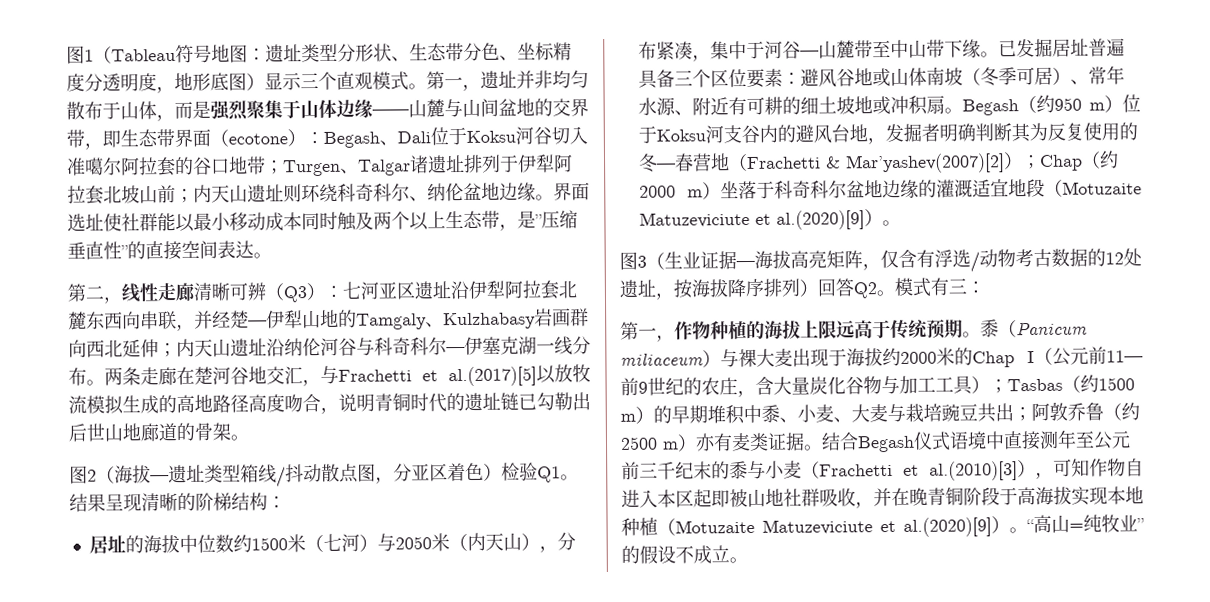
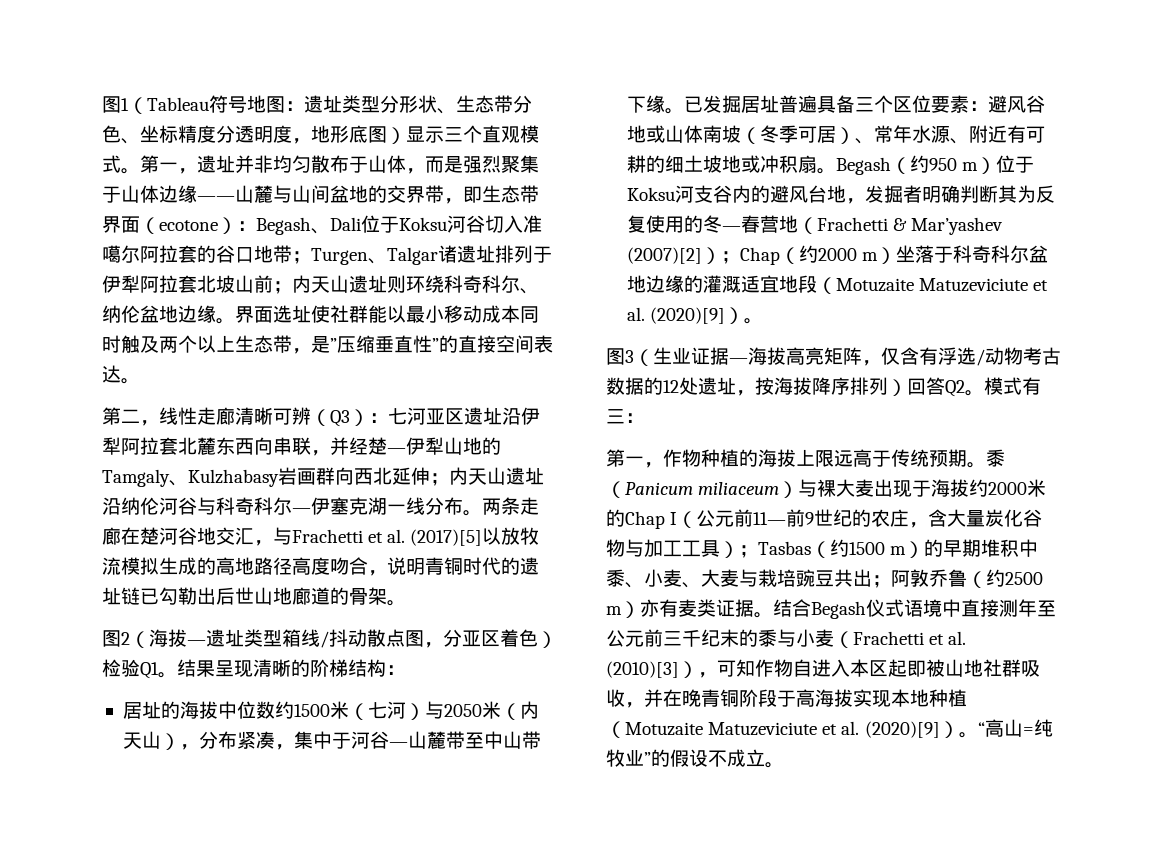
- 两条走廊在楚河谷地交汇，与Frachetti et al.(2017)[5]以放牧流模拟生成的高地路径高度吻合，说明青铜时代的遗址链已勾勒出后世山地廊道的骨架。
+ 两条走廊在楚河谷地交汇，与Frachetti et al. (2017)[5]以放牧流模拟生成的高地路径高度吻合，说明青铜时代的遗址链已勾勒出后世山地廊道的骨架。
- Begash（约950 m）位于Koksu河支谷内的避风台地，发掘者明确判断其为反复使用的冬—春营地（Frachetti & Mar’yashev(2007)[2]）；Chap（约2000 m）坐落于科奇科尔盆地边缘的灌溉适宜地段（Motuzaite Matuzeviciute et al.(2020)[9]）。
+ Begash（约950 m）位于Koksu河支谷内的避风台地，发掘者明确判断其为反复使用的冬—春营地（Frachetti & Mar’yashev (2007)[2]）；Chap（约2000 m）坐落于科奇科尔盆地边缘的灌溉适宜地段（Motuzaite Matuzeviciute et al. (2020)[9]）。
- 结合Begash仪式语境中直接测年至公元前三千纪末的黍与小麦（Frachetti et al.(2010)[3]），可知作物自进入本区起即被山地社群吸收，并在晚青铜阶段于高海拔实现本地种植（Motuzaite Matuzeviciute et al.(2020)[9]）。
+ 结合Begash仪式语境中直接测年至公元前三千纪末的黍与小麦（Frachetti et al. (2010)[3]），可知作物自进入本区起即被山地社群吸收，并在晚青铜阶段于高海拔实现本地种植（Motuzaite Matuzeviciute et al. (2020)[9]）。

